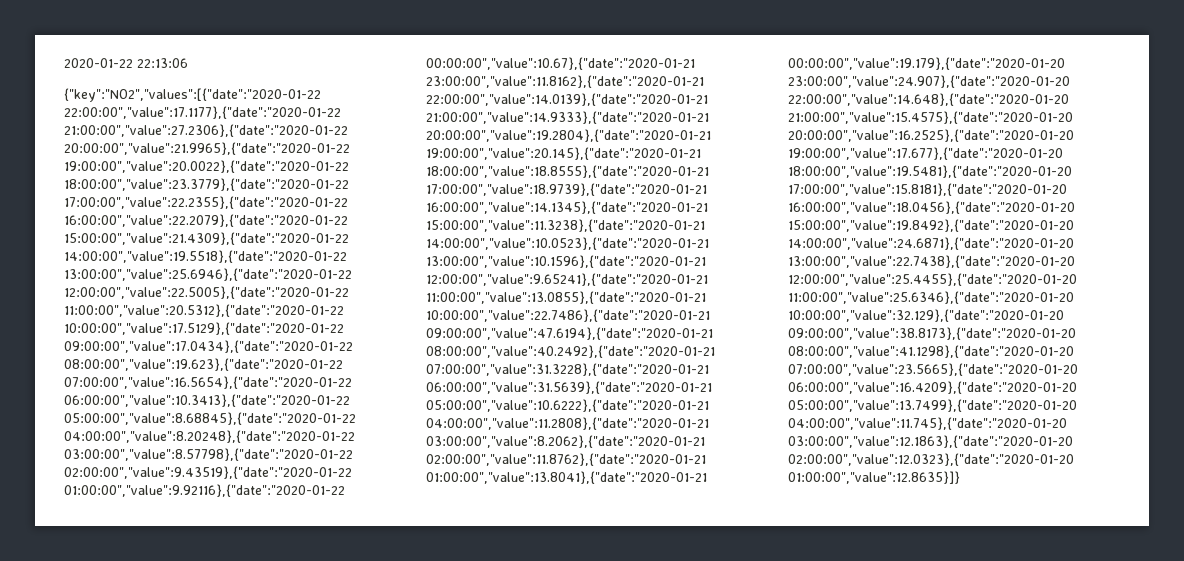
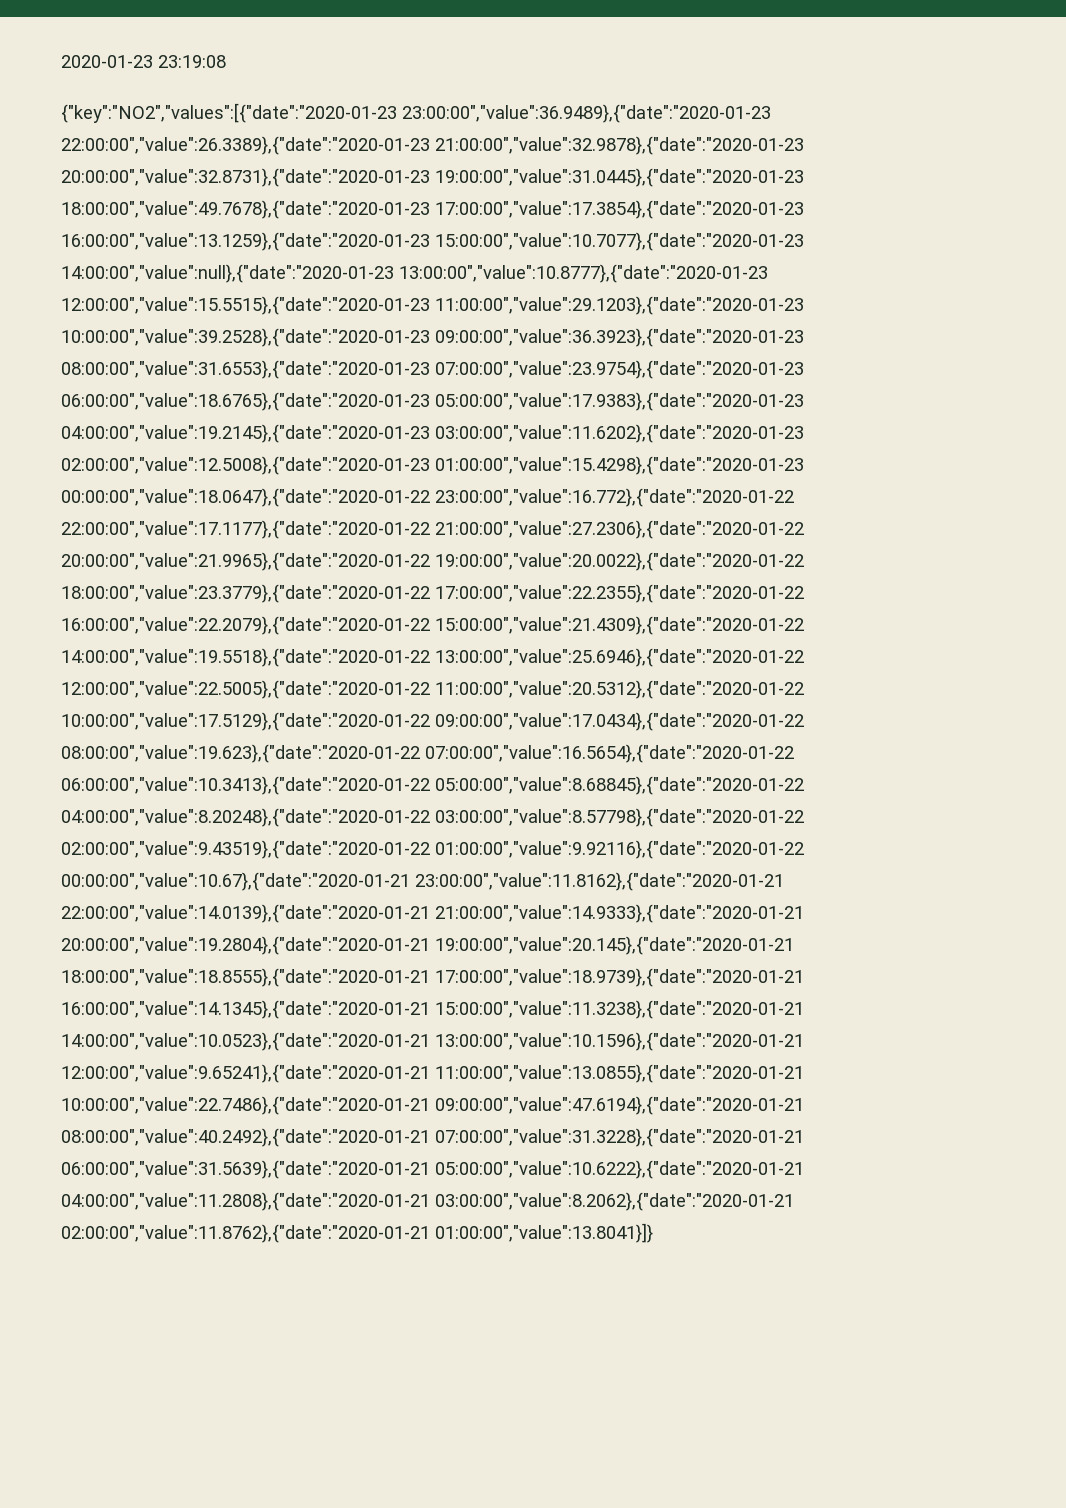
- 2020-01-22 22:13:06
- {"key":"NO2","values":[{"date":"2020-01-22 22:00:00","value":17.1177},{"date":"2020-01-22 21:00:00","value":27.2306},{"date":"2020-01-22 20:00:00","value":21.9965},{"date":"2020-01-22 19:00:00","value":20.0022},{"date":"2020-01-22 18:00:00","value":23.3779},{"date":"2020-01-22 17:00:00","value":22.2355},{"date":"2020-01-22 16:00:00","value":22.2079},{"date":"2020-01-22 15:00:00","value":21.4309},{"date":"2020-01-22 14:00:00","value":19.5518},{"date":"2020-01-22 13:00:00","value":25.6946},{"date":"2020-01-22 12:00:00","value":22.5005},{"date":"2020-01-22 11:00:00","value":20.5312},{"date":"2020-01-22 10:00:00","value":17.5129},{"date":"2020-01-22 09:00:00","value":17.0434},{"date":"2020-01-22 08:00:00","value":19.623},{"date":"2020-01-22 07:00:00","value":16.5654},{"date":"2020-01-22 06:00:00","value":10.3413},{"date":"2020-01-22 05:00:00","value":8.68845},{"date":"2020-01-22 04:00:00","value":8.20248},{"date":"2020-01-22 03:00:00","value":8.57798},{"date":"2020-01-22 02:00:00","value":9.43519},{"date":"2020-01-22 01:00:00","value":9.92116},{"date":"2020-01-22 00:00:00","value":10.67},{"date":"2020-01-21 23:00:00","value":11.8162},{"date":"2020-01-21 22:00:00","value":14.0139},{"date":"2020-01-21 21:00:00","value":14.9333},{"date":"2020-01-21 20:00:00","value":19.2804},{"date":"2020-01-21 19:00:00","value":20.145},{"date":"2020-01-21 18:00:00","value":18.8555},{"date":"2020-01-21 17:00:00","value":18.9739},{"date":"2020-01-21 16:00:00","value":14.1345},{"date":"2020-01-21 15:00:00","value":11.3238},{"date":"2020-01-21 14:00:00","value":10.0523},{"date":"2020-01-21 13:00:00","value":10.1596},{"date":"2020-01-21 12:00:00","value":9.65241},{"date":"2020-01-21 11:00:00","value":13.0855},{"date":"2020-01-21 10:00:00","value":22.7486},{"date":"2020-01-21 09:00:00","value":47.6194},{"date":"2020-01-21 08:00:00","value":40.2492},{"date":"2020-01-21 07:00:00","value":31.3228},{"date":"2020-01-21 06:00:00","value":31.5639},{"date":"2020-01-21 05:00:00","value":10.6222},{"date":"2020-01-21 04:00:00","value":11.2808},{"date":"2020-01-21 03:00:00","value":8.2062},{"date":"2020-01-21 02:00:00","value":11.8762},{"date":"2020-01-21 01:00:00","value":13.8041},{"date":"2020-01-21 00:00:00","value":19.179},{"date":"2020-01-20 23:00:00","value":24.907},{"date":"2020-01-20 22:00:00","value":14.648},{"date":"2020-01-20 21:00:00","value":15.4575},{"date":"2020-01-20 20:00:00","value":16.2525},{"date":"2020-01-20 19:00:00","value":17.677},{"date":"2020-01-20 18:00:00","value":19.5481},{"date":"2020-01-20 17:00:00","value":15.8181},{"date":"2020-01-20 16:00:00","value":18.0456},{"date":"2020-01-20 15:00:00","value":19.8492},{"date":"2020-01-20 14:00:00","value":24.6871},{"date":"2020-01-20 13:00:00","value":22.7438},{"date":"2020-01-20 12:00:00","value":25.4455},{"date":"2020-01-20 11:00:00","value":25.6346},{"date":"2020-01-20 10:00:00","value":32.129},{"date":"2020-01-20 09:00:00","value":38.8173},{"date":"2020-01-20 08:00:00","value":41.1298},{"date":"2020-01-20 07:00:00","value":23.5665},{"date":"2020-01-20 06:00:00","value":16.4209},{"date":"2020-01-20 05:00:00","value":13.7499},{"date":"2020-01-20 04:00:00","value":11.745},{"date":"2020-01-20 03:00:00","value":12.1863},{"date":"2020-01-20 02:00:00","value":12.0323},{"date":"2020-01-20 01:00:00","value":12.8635}]}
+ 2020-01-23 23:19:08
+ {"key":"NO2","values":[{"date":"2020-01-23 23:00:00","value":36.9489},{"date":"2020-01-23 22:00:00","value":26.3389},{"date":"2020-01-23 21:00:00","value":32.9878},{"date":"2020-01-23 20:00:00","value":32.8731},{"date":"2020-01-23 19:00:00","value":31.0445},{"date":"2020-01-23 18:00:00","value":49.7678},{"date":"2020-01-23 17:00:00","value":17.3854},{"date":"2020-01-23 16:00:00","value":13.1259},{"date":"2020-01-23 15:00:00","value":10.7077},{"date":"2020-01-23 14:00:00","value":null},{"date":"2020-01-23 13:00:00","value":10.8777},{"date":"2020-01-23 12:00:00","value":15.5515},{"date":"2020-01-23 11:00:00","value":29.1203},{"date":"2020-01-23 10:00:00","value":39.2528},{"date":"2020-01-23 09:00:00","value":36.3923},{"date":"2020-01-23 08:00:00","value":31.6553},{"date":"2020-01-23 07:00:00","value":23.9754},{"date":"2020-01-23 06:00:00","value":18.6765},{"date":"2020-01-23 05:00:00","value":17.9383},{"date":"2020-01-23 04:00:00","value":19.2145},{"date":"2020-01-23 03:00:00","value":11.6202},{"date":"2020-01-23 02:00:00","value":12.5008},{"date":"2020-01-23 01:00:00","value":15.4298},{"date":"2020-01-23 00:00:00","value":18.0647},{"date":"2020-01-22 23:00:00","value":16.772},{"date":"2020-01-22 22:00:00","value":17.1177},{"date":"2020-01-22 21:00:00","value":27.2306},{"date":"2020-01-22 20:00:00","value":21.9965},{"date":"2020-01-22 19:00:00","value":20.0022},{"date":"2020-01-22 18:00:00","value":23.3779},{"date":"2020-01-22 17:00:00","value":22.2355},{"date":"2020-01-22 16:00:00","value":22.2079},{"date":"2020-01-22 15:00:00","value":21.4309},{"date":"2020-01-22 14:00:00","value":19.5518},{"date":"2020-01-22 13:00:00","value":25.6946},{"date":"2020-01-22 12:00:00","value":22.5005},{"date":"2020-01-22 11:00:00","value":20.5312},{"date":"2020-01-22 10:00:00","value":17.5129},{"date":"2020-01-22 09:00:00","value":17.0434},{"date":"2020-01-22 08:00:00","value":19.623},{"date":"2020-01-22 07:00:00","value":16.5654},{"date":"2020-01-22 06:00:00","value":10.3413},{"date":"2020-01-22 05:00:00","value":8.68845},{"date":"2020-01-22 04:00:00","value":8.20248},{"date":"2020-01-22 03:00:00","value":8.57798},{"date":"2020-01-22 02:00:00","value":9.43519},{"date":"2020-01-22 01:00:00","value":9.92116},{"date":"2020-01-22 00:00:00","value":10.67},{"date":"2020-01-21 23:00:00","value":11.8162},{"date":"2020-01-21 22:00:00","value":14.0139},{"date":"2020-01-21 21:00:00","value":14.9333},{"date":"2020-01-21 20:00:00","value":19.2804},{"date":"2020-01-21 19:00:00","value":20.145},{"date":"2020-01-21 18:00:00","value":18.8555},{"date":"2020-01-21 17:00:00","value":18.9739},{"date":"2020-01-21 16:00:00","value":14.1345},{"date":"2020-01-21 15:00:00","value":11.3238},{"date":"2020-01-21 14:00:00","value":10.0523},{"date":"2020-01-21 13:00:00","value":10.1596},{"date":"2020-01-21 12:00:00","value":9.65241},{"date":"2020-01-21 11:00:00","value":13.0855},{"date":"2020-01-21 10:00:00","value":22.7486},{"date":"2020-01-21 09:00:00","value":47.6194},{"date":"2020-01-21 08:00:00","value":40.2492},{"date":"2020-01-21 07:00:00","value":31.3228},{"date":"2020-01-21 06:00:00","value":31.5639},{"date":"2020-01-21 05:00:00","value":10.6222},{"date":"2020-01-21 04:00:00","value":11.2808},{"date":"2020-01-21 03:00:00","value":8.2062},{"date":"2020-01-21 02:00:00","value":11.8762},{"date":"2020-01-21 01:00:00","value":13.8041}]}

